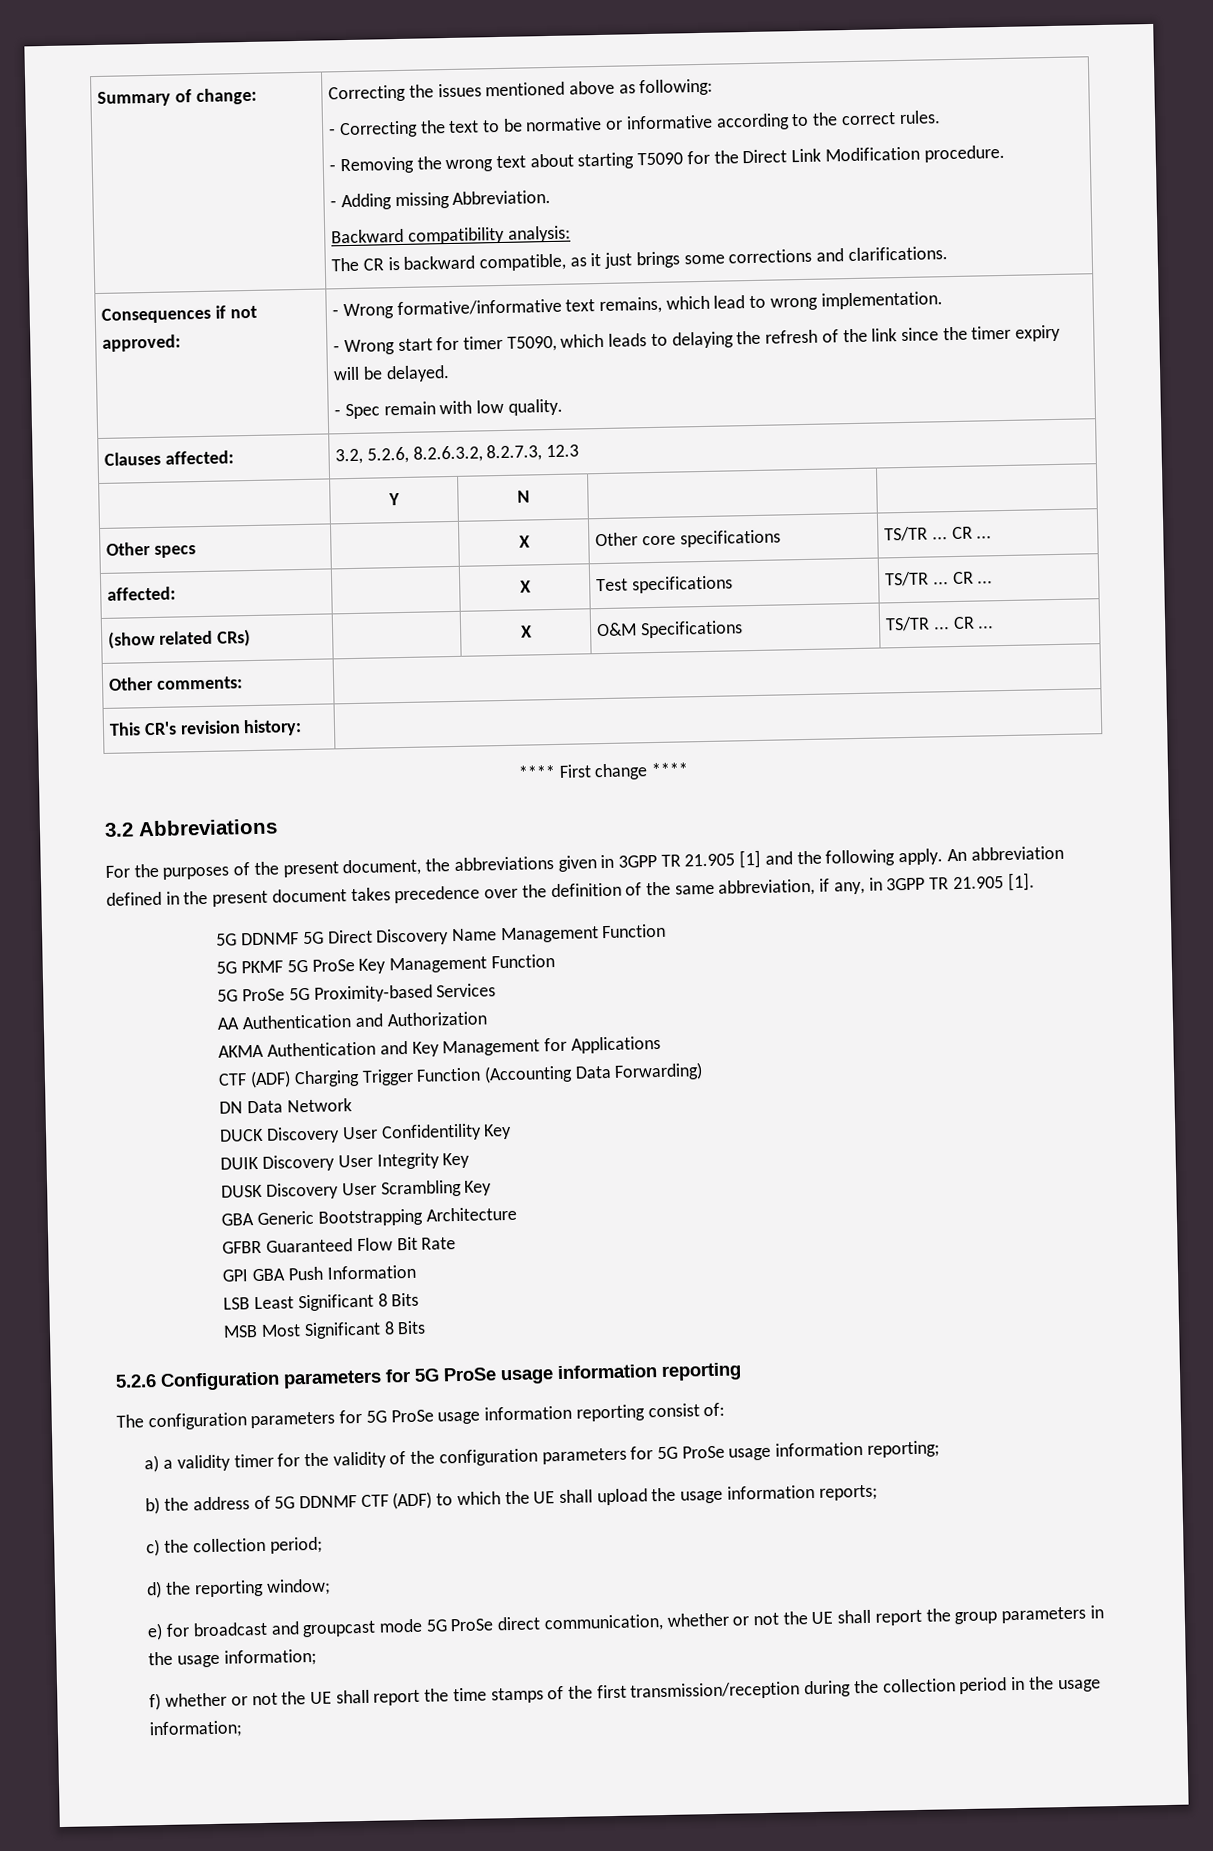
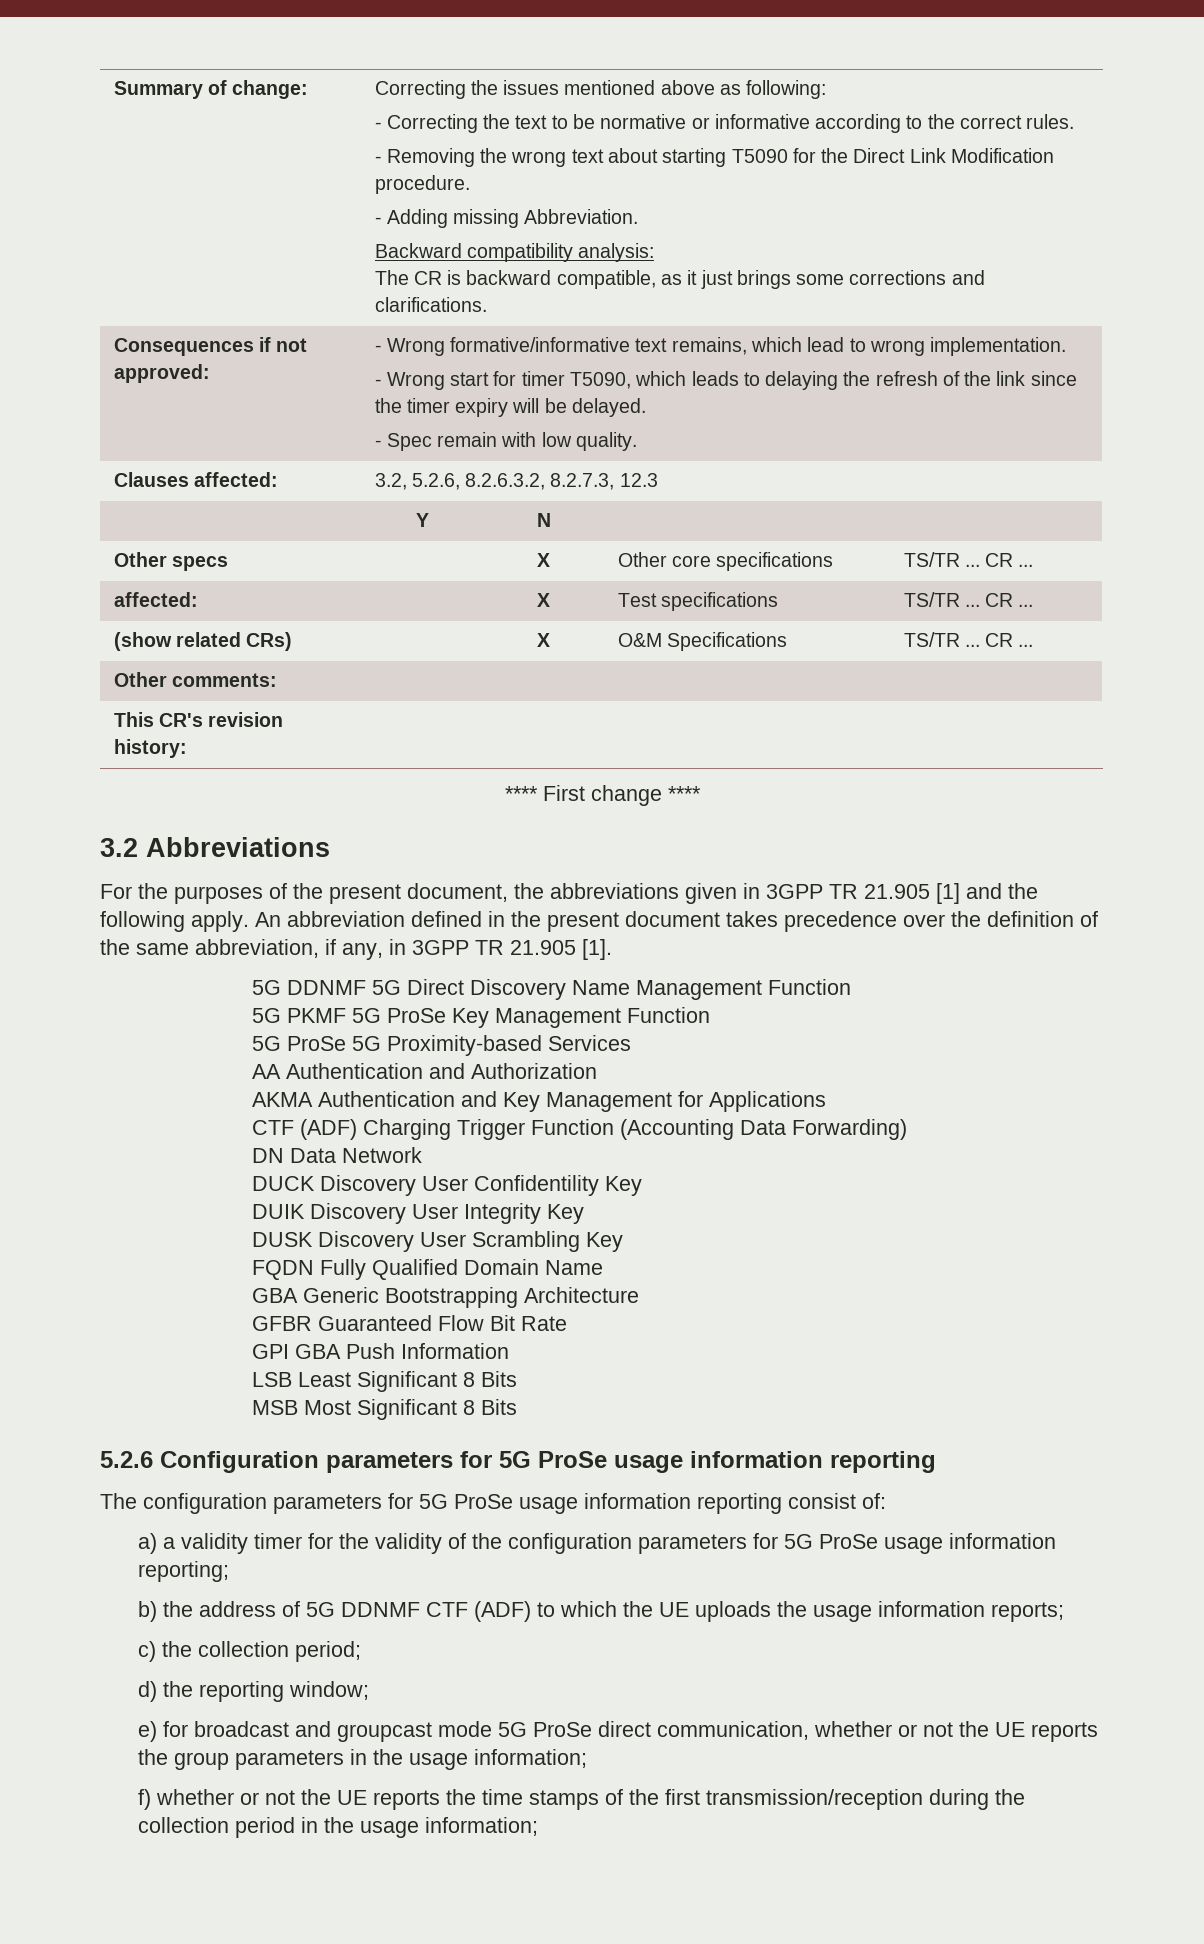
+ FQDN Fully Qualified Domain Name
- b) the address of 5G DDNMF CTF (ADF) to which the UE shall upload the usage information reports;
+ b) the address of 5G DDNMF CTF (ADF) to which the UE uploads the usage information reports;
- e) for broadcast and groupcast mode 5G ProSe direct communication, whether or not the UE shall report the group parameters in the usage information;
+ e) for broadcast and groupcast mode 5G ProSe direct communication, whether or not the UE reports the group parameters in the usage information;
- f) whether or not the UE shall report the time stamps of the first transmission/reception during the collection period in the usage information;
+ f) whether or not the UE reports the time stamps of the first transmission/reception during the collection period in the usage information;

